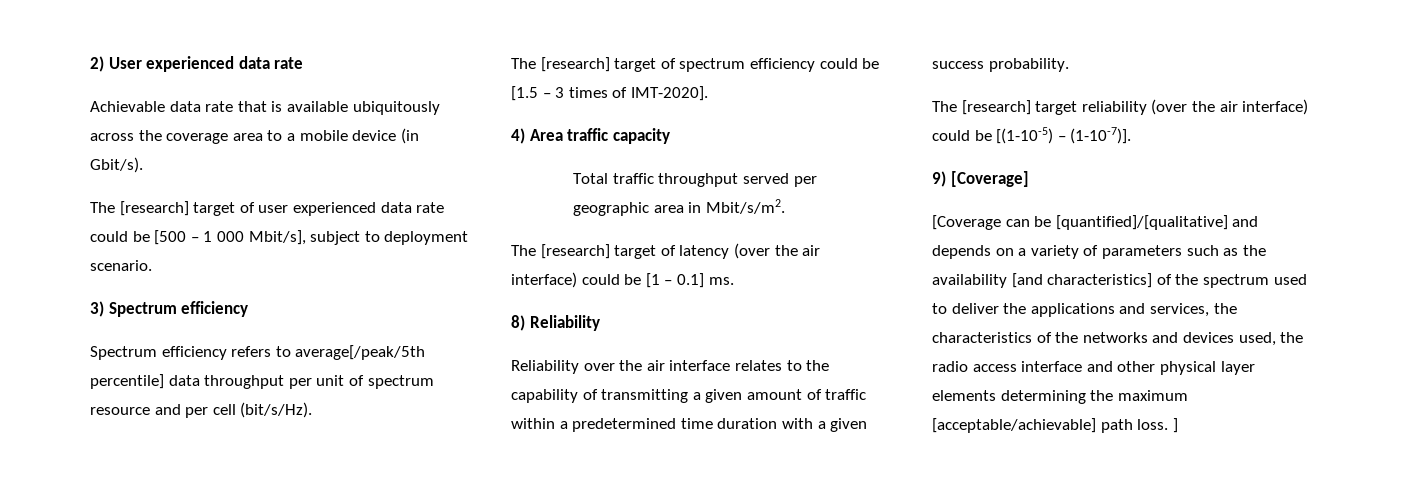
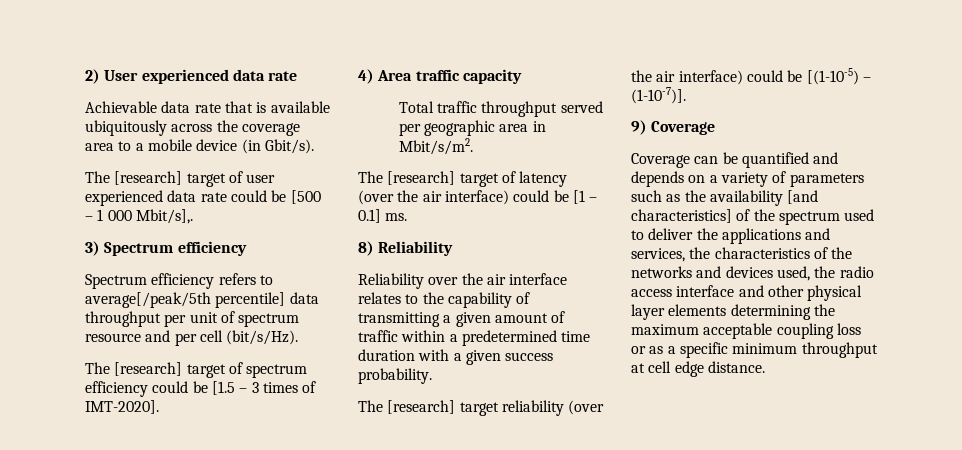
- The [research] target of user experienced data rate could be [500 – 1 000 Mbit/s], subject to deployment scenario.
+ The [research] target of user experienced data rate could be [500 – 1 000 Mbit/s],.
- 9) [Coverage]
- [Coverage can be [quantified]/[qualitative] and depends on a variety of parameters such as the availability [and characteristics] of the spectrum used to deliver the applications and services, the characteristics of the networks and devices used, the radio access interface and other physical layer elements determining the maximum [acceptable/achievable] path loss. ]
+ 9) Coverage
+ Coverage can be quantified and depends on a variety of parameters such as the availability [and characteristics] of the spectrum used to deliver the applications and services, the characteristics of the networks and devices used, the radio access interface and other physical layer elements determining the maximum acceptable coupling loss or as a specific minimum throughput at cell edge distance.

